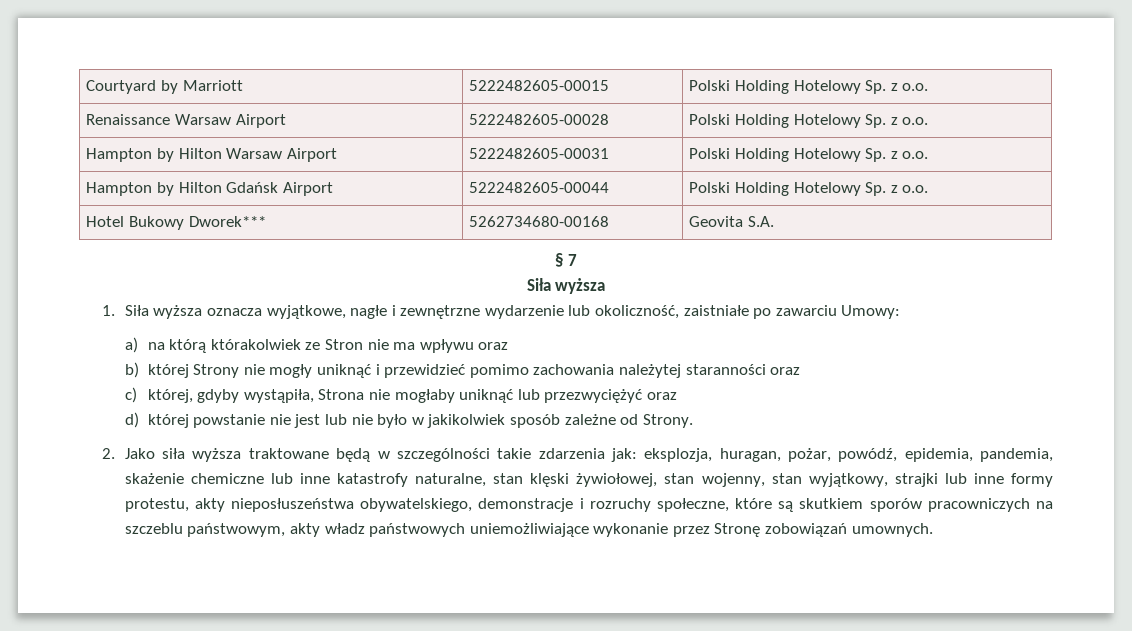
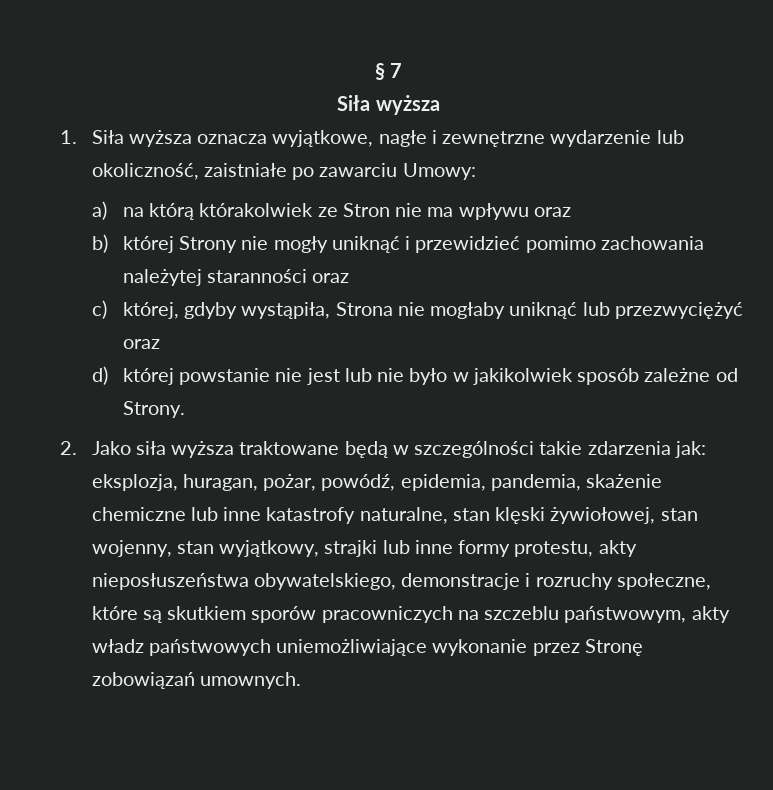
- Courtyard by Marriott | 5222482605-00015 | Polski Holding Hotelowy Sp. z o.o.
- Renaissance Warsaw Airport | 5222482605-00028 | Polski Holding Hotelowy Sp. z o.o.
- Hampton by Hilton Warsaw Airport | 5222482605-00031 | Polski Holding Hotelowy Sp. z o.o.
- Hampton by Hilton Gdańsk Airport | 5222482605-00044 | Polski Holding Hotelowy Sp. z o.o.
- Hotel Bukowy Dworek*** | 5262734680-00168 | Geovita S.A.

